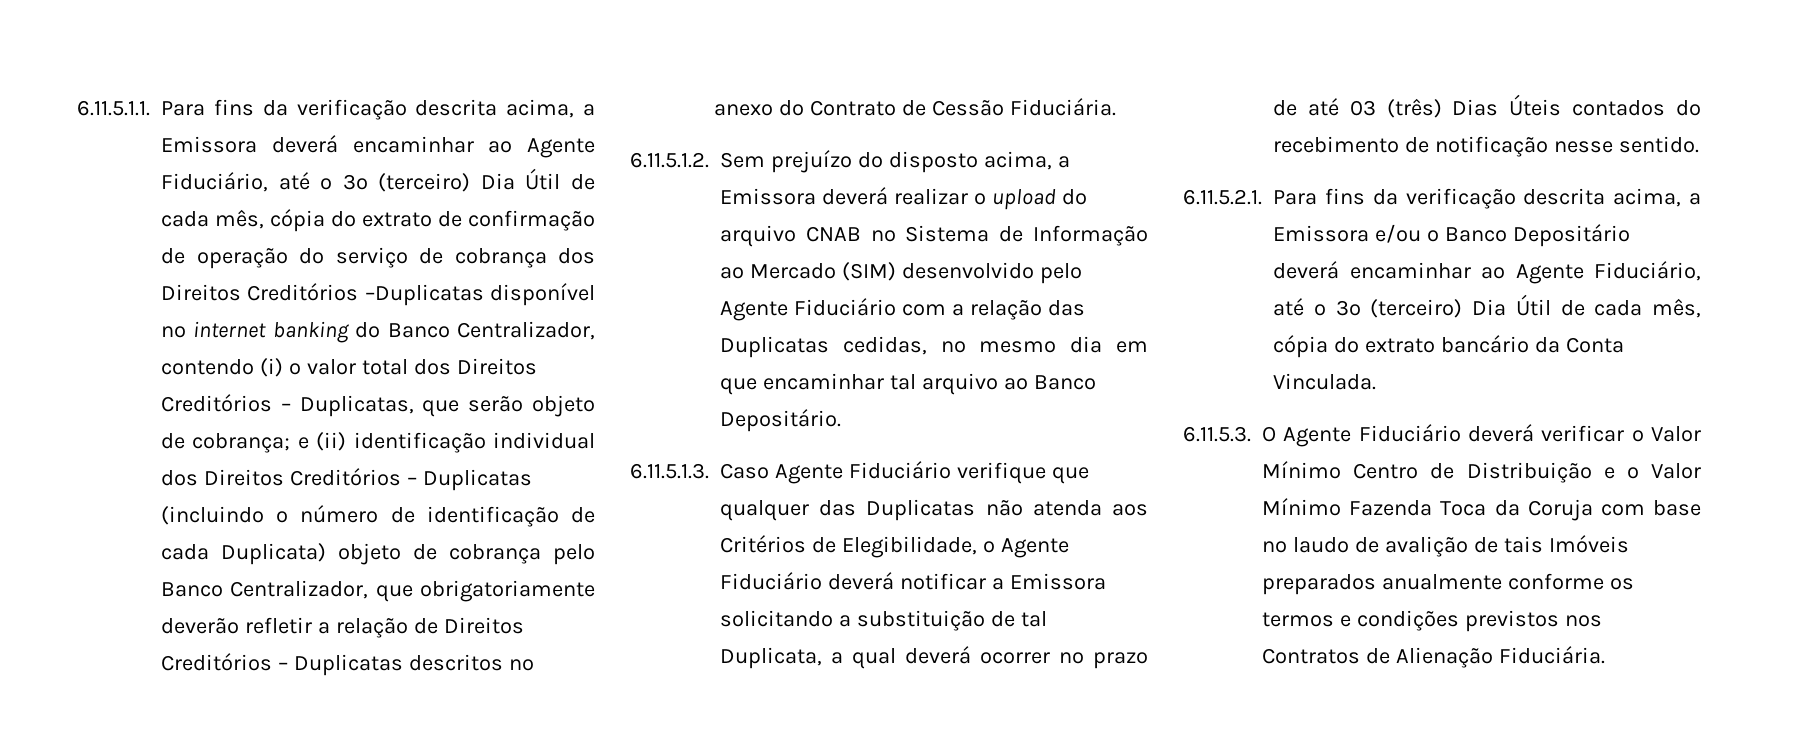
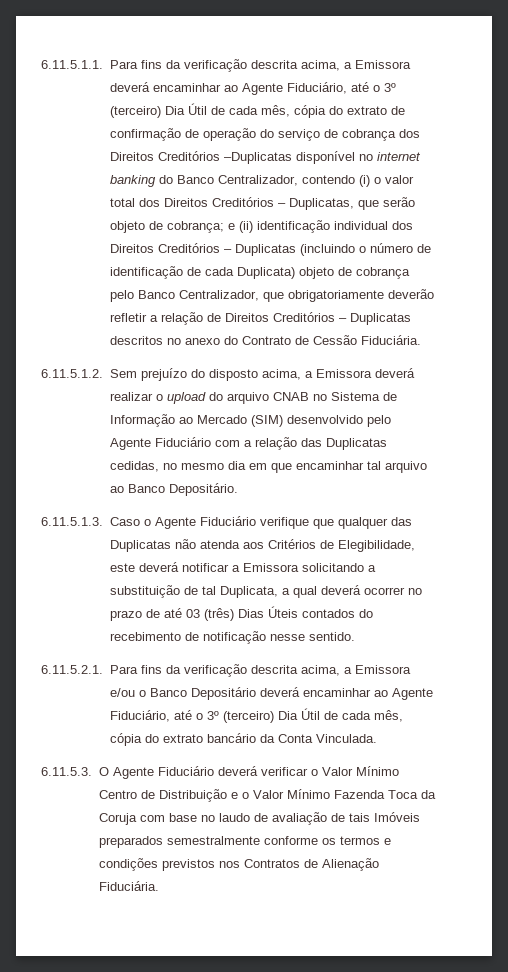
- 6.11.5.1.3. Caso Agente Fiduciário verifique que qualquer das Duplicatas não atenda aos Critérios de Elegibilidade, o Agente Fiduciário deverá notificar a Emissora solicitando a substituição de tal Duplicata, a qual deverá ocorrer no prazo de até 03 (três) Dias Úteis contados do recebimento de notificação nesse sentido.
+ 6.11.5.1.3. Caso o Agente Fiduciário verifique que qualquer das Duplicatas não atenda aos Critérios de Elegibilidade, este deverá notificar a Emissora solicitando a substituição de tal Duplicata, a qual deverá ocorrer no prazo de até 03 (três) Dias Úteis contados do recebimento de notificação nesse sentido.
- 6.11.5.3. O Agente Fiduciário deverá verificar o Valor Mínimo Centro de Distribuição e o Valor Mínimo Fazenda Toca da Coruja com base no laudo de avalição de tais Imóveis preparados anualmente conforme os termos e condições previstos nos Contratos de Alienação Fiduciária.
+ 6.11.5.3. O Agente Fiduciário deverá verificar o Valor Mínimo Centro de Distribuição e o Valor Mínimo Fazenda Toca da Coruja com base no laudo de avaliação de tais Imóveis preparados semestralmente conforme os termos e condições previstos nos Contratos de Alienação Fiduciária.

